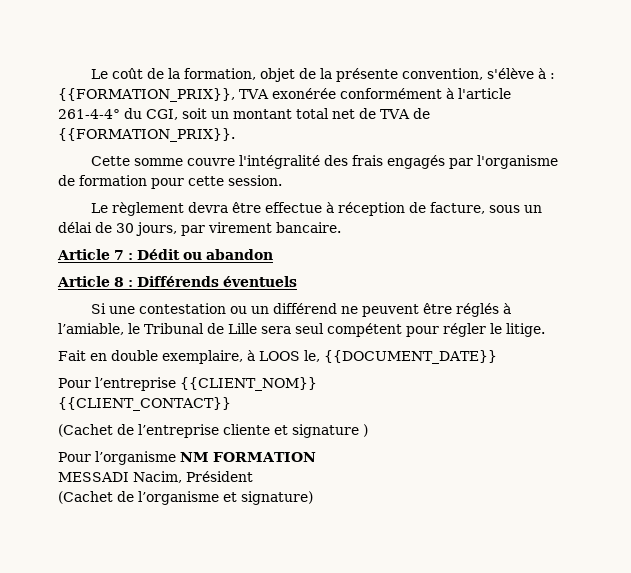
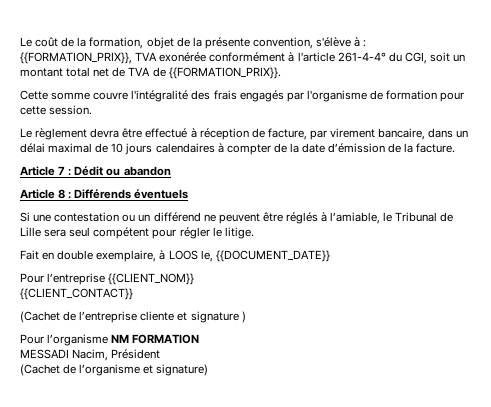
- Le règlement devra être effectue à réception de facture, sous un délai de 30 jours, par virement bancaire.
+ Le règlement devra être effectué à réception de facture, par virement bancaire, dans un délai maximal de 10 jours calendaires à compter de la date d’émission de la facture.

